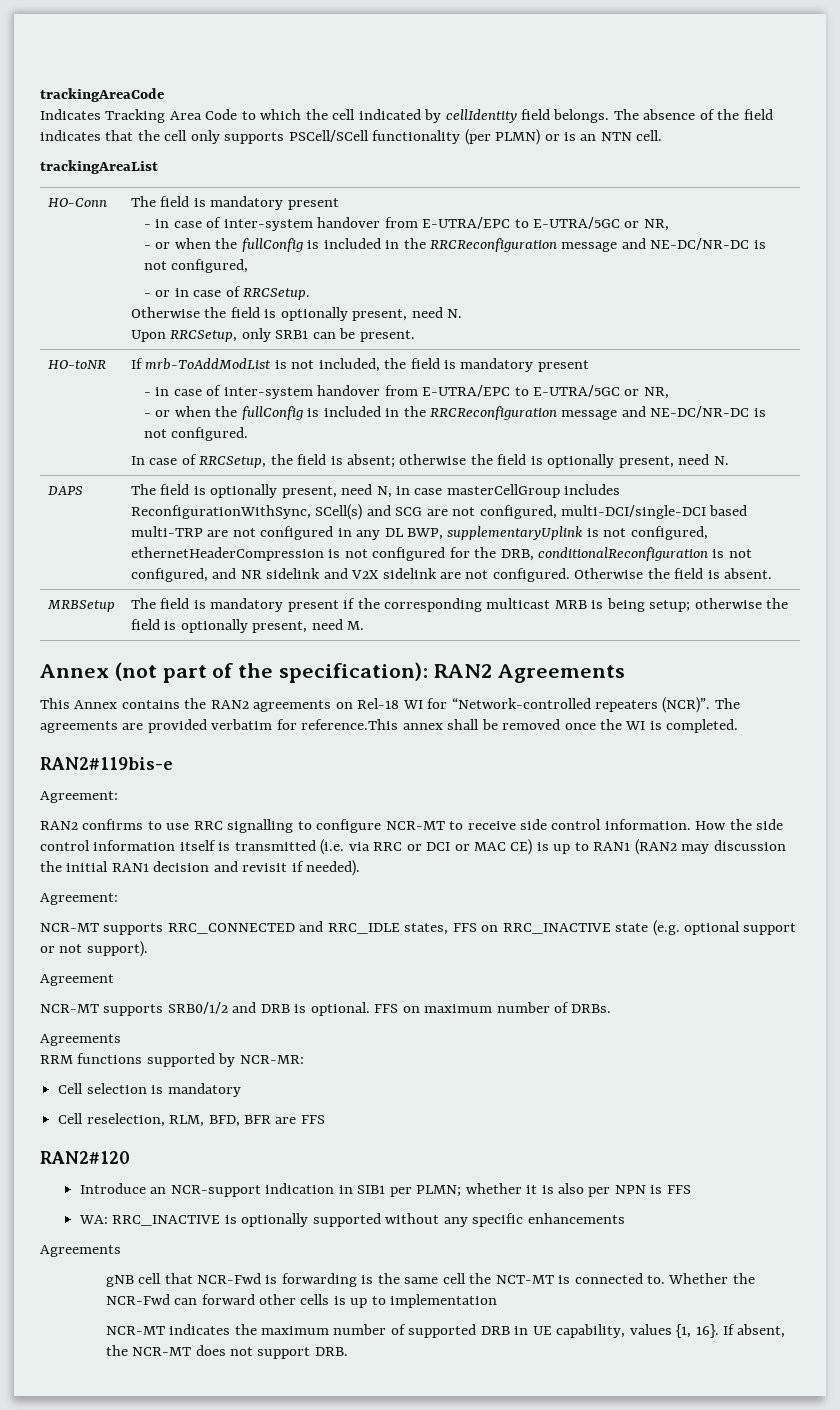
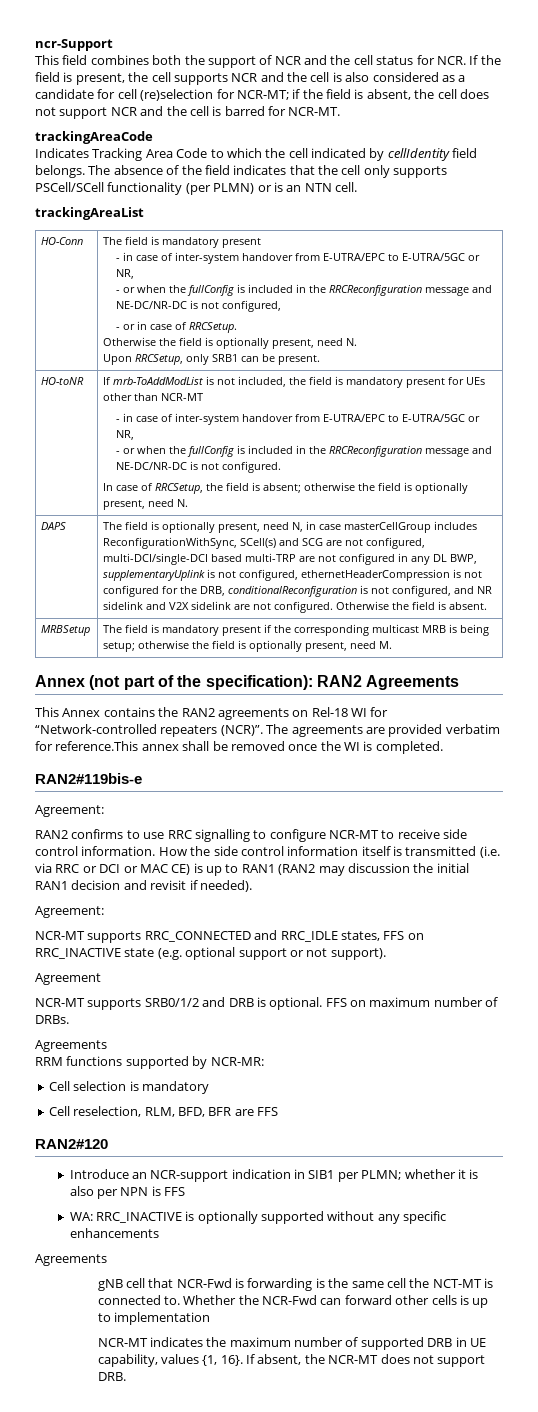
+ ncr-Support
+ This field combines both the support of NCR and the cell status for NCR. If the field is present, the cell supports NCR and the cell is also considered as a candidate for cell (re)selection for NCR-MT; if the field is absent, the cell does not support NCR and the cell is barred for NCR-MT.
- If mrb-ToAddModList is not included, the field is mandatory present
+ If mrb-ToAddModList is not included, the field is mandatory present for UEs other than NCR-MT

